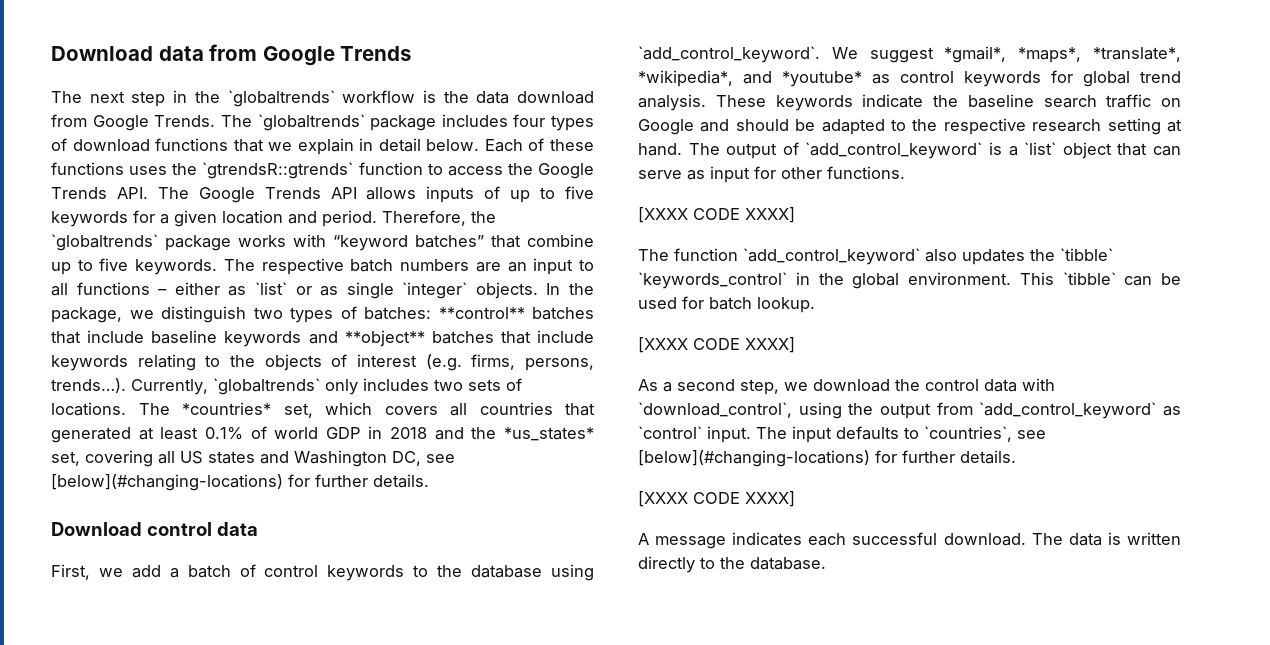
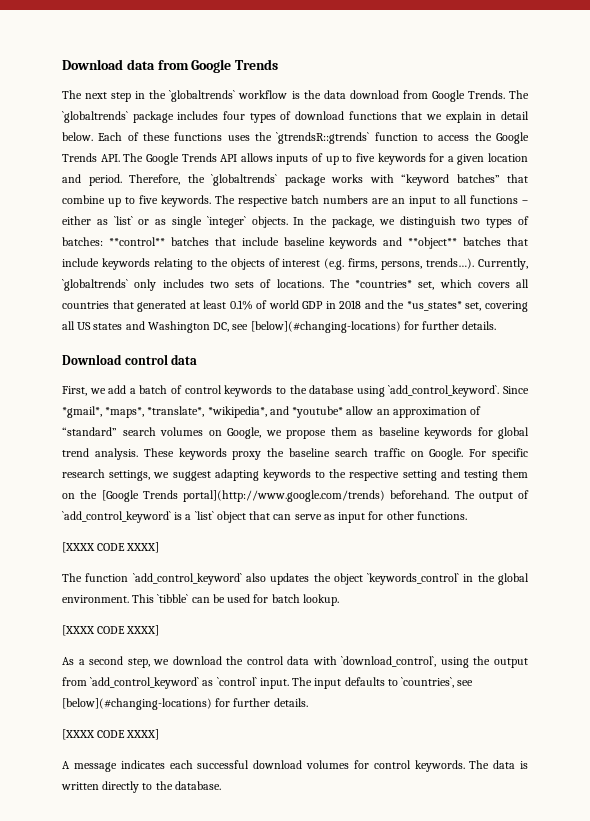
- We suggest *gmail*, *maps*, *translate*, *wikipedia*, and *youtube* as control keywords for global trend analysis.
+ Since *gmail*, *maps*, *translate*, *wikipedia*, and *youtube* allow an approximation of “standard” search volumes on Google, we propose them as baseline keywords for global trend analysis.
- These keywords indicate the baseline search traffic on Google and should be adapted to the respective research setting at hand.
+ These keywords proxy the baseline search traffic on Google. For specific research settings, we suggest adapting keywords to the respective setting and testing them on the [Google Trends portal](http://www.google.com/trends) beforehand.
- The function `add_control_keyword` also updates the `tibble` `keywords_control` in the global environment.
+ The function `add_control_keyword` also updates the object `keywords_control` in the global environment.
- A message indicates each successful download.
+ A message indicates each successful download volumes for control keywords.

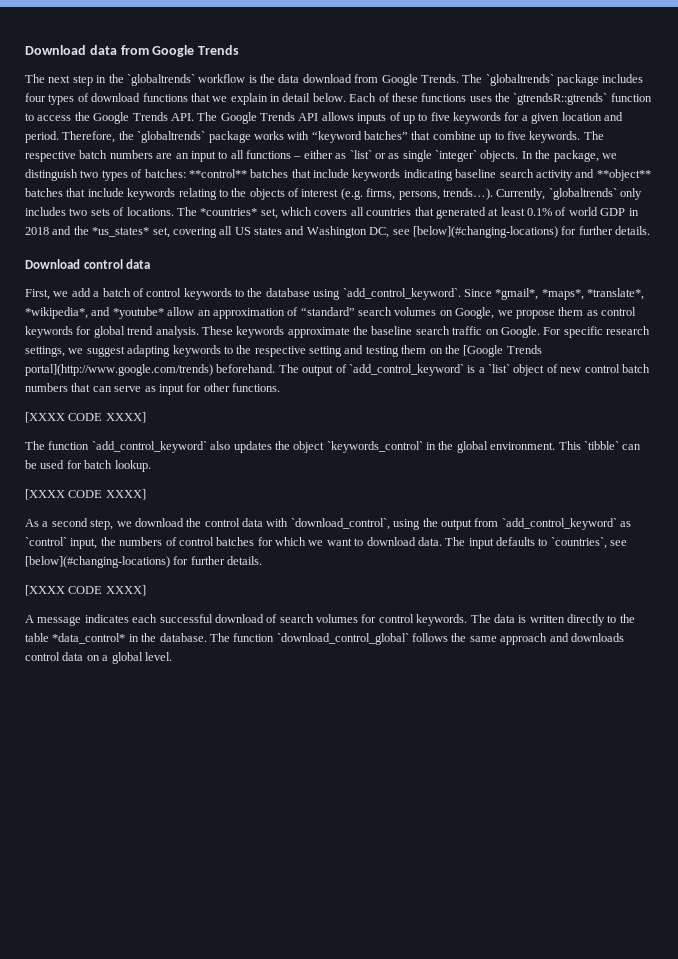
- In the package, we distinguish two types of batches: **control** batches that include baseline keywords and **object** batches that include keywords relating to the objects of interest (e.g. firms, persons, trends…).
+ In the package, we distinguish two types of batches: **control** batches that include keywords indicating baseline search activity and **object** batches that include keywords relating to the objects of interest (e.g. firms, persons, trends…).
- Since *gmail*, *maps*, *translate*, *wikipedia*, and *youtube* allow an approximation of “standard” search volumes on Google, we propose them as baseline keywords for global trend analysis.
+ Since *gmail*, *maps*, *translate*, *wikipedia*, and *youtube* allow an approximation of “standard” search volumes on Google, we propose them as control keywords for global trend analysis.
- These keywords proxy the baseline search traffic on Google.
+ These keywords approximate the baseline search traffic on Google.
- The output of `add_control_keyword` is a `list` object that can serve as input for other functions.
+ The output of `add_control_keyword` is a `list` object of new control batch numbers that can serve as input for other functions.
- As a second step, we download the control data with `download_control`, using the output from `add_control_keyword` as `control` input.
+ As a second step, we download the control data with `download_control`, using the output from `add_control_keyword` as `control` input, the numbers of control batches for which we want to download data.
- A message indicates each successful download volumes for control keywords.
+ A message indicates each successful download of search volumes for control keywords.
- The data is written directly to the database.
+ The data is written directly to the table *data_control* in the database. The function `download_control_global` follows the same approach and downloads control data on a global level.

